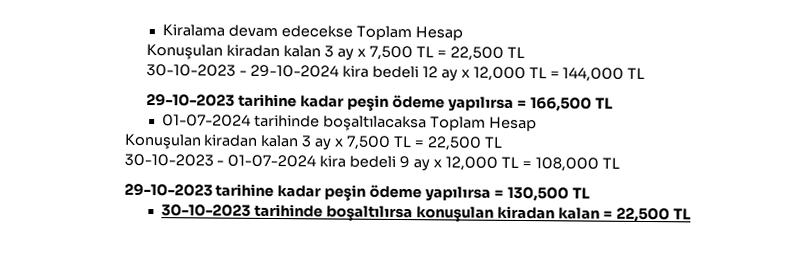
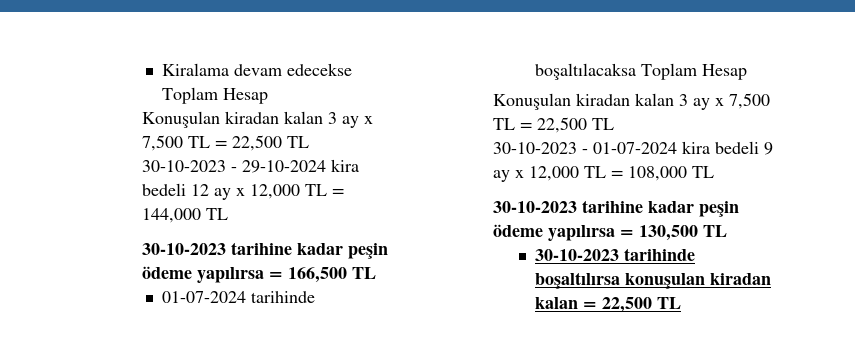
- 29-10-2023 tarihine kadar peşin ödeme yapılırsa = 166,500 TL
+ 30-10-2023 tarihine kadar peşin ödeme yapılırsa = 166,500 TL
- 29-10-2023 tarihine kadar peşin ödeme yapılırsa = 130,500 TL
+ 30-10-2023 tarihine kadar peşin ödeme yapılırsa = 130,500 TL

